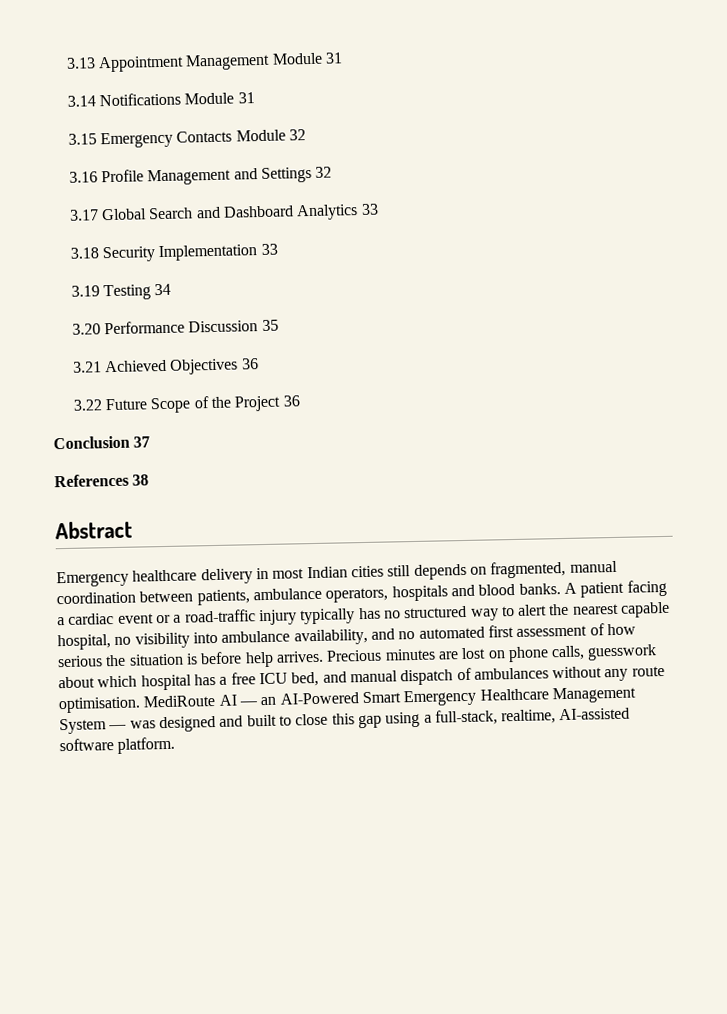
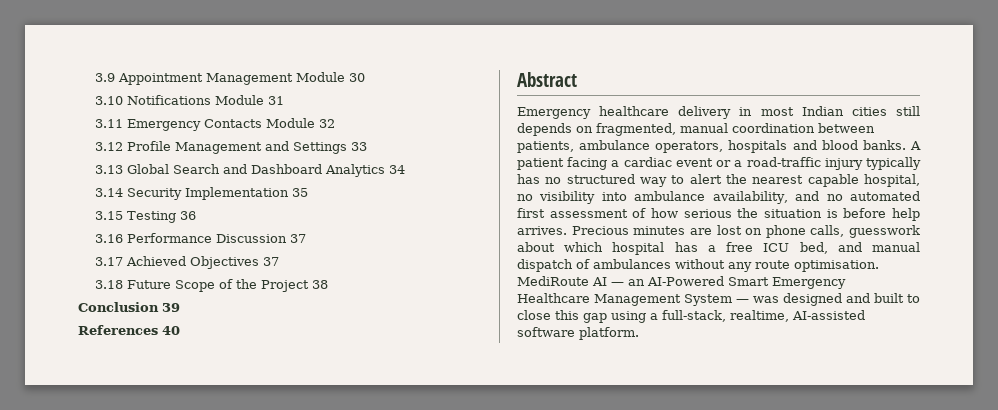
- 3.13 Appointment Management Module 31
- 3.14 Notifications Module 31
+ 3.9 Appointment Management Module 30
+ 3.10 Notifications Module 31
- 3.15 Emergency Contacts Module 32
+ 3.11 Emergency Contacts Module 32
- 3.16 Profile Management and Settings 32
- 3.17 Global Search and Dashboard Analytics 33
- 3.18 Security Implementation 33
- 3.19 Testing 34
- 3.20 Performance Discussion 35
- 3.21 Achieved Objectives 36
- 3.22 Future Scope of the Project 36
+ 3.12 Profile Management and Settings 33
+ 3.13 Global Search and Dashboard Analytics 34
+ 3.14 Security Implementation 35
+ 3.15 Testing 36
+ 3.16 Performance Discussion 37
+ 3.17 Achieved Objectives 37
+ 3.18 Future Scope of the Project 38
- Conclusion 37
+ Conclusion 39
- References 38
+ References 40

